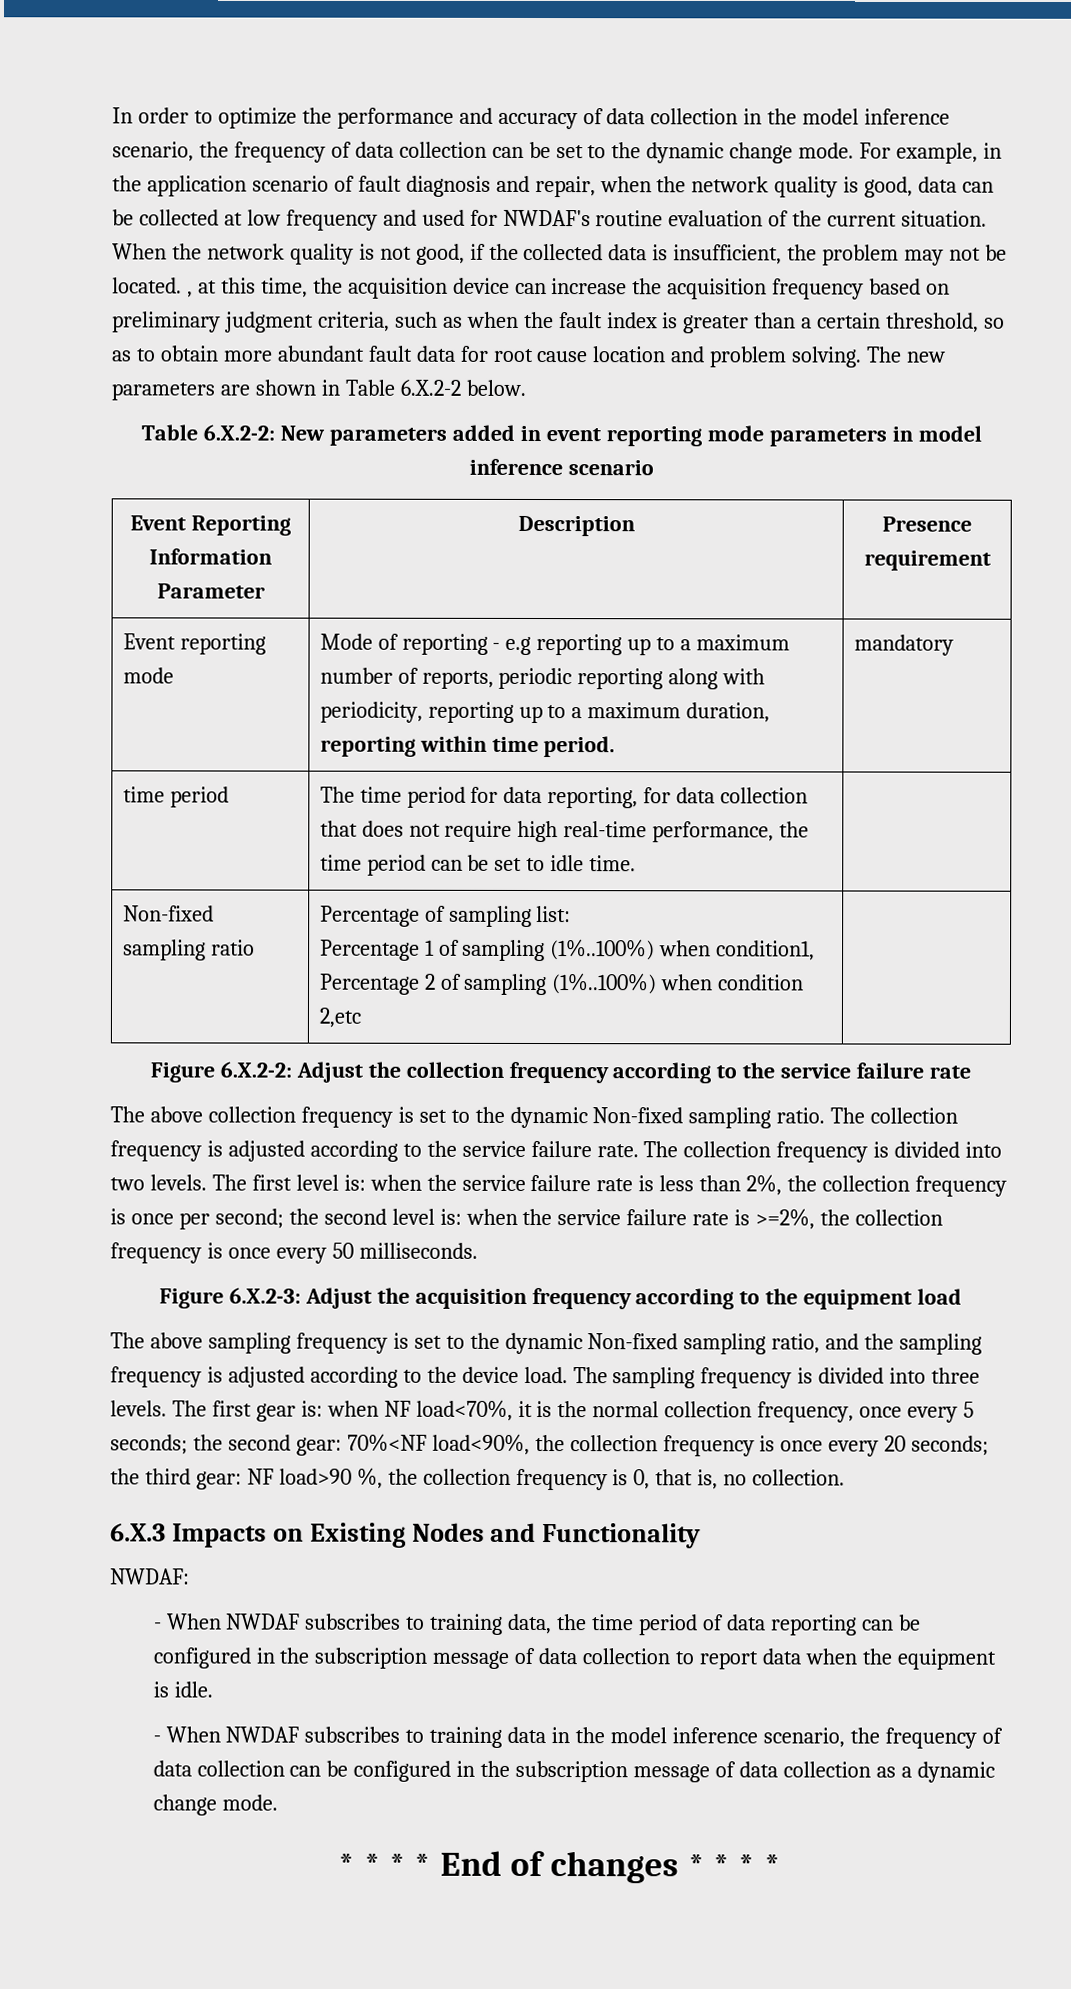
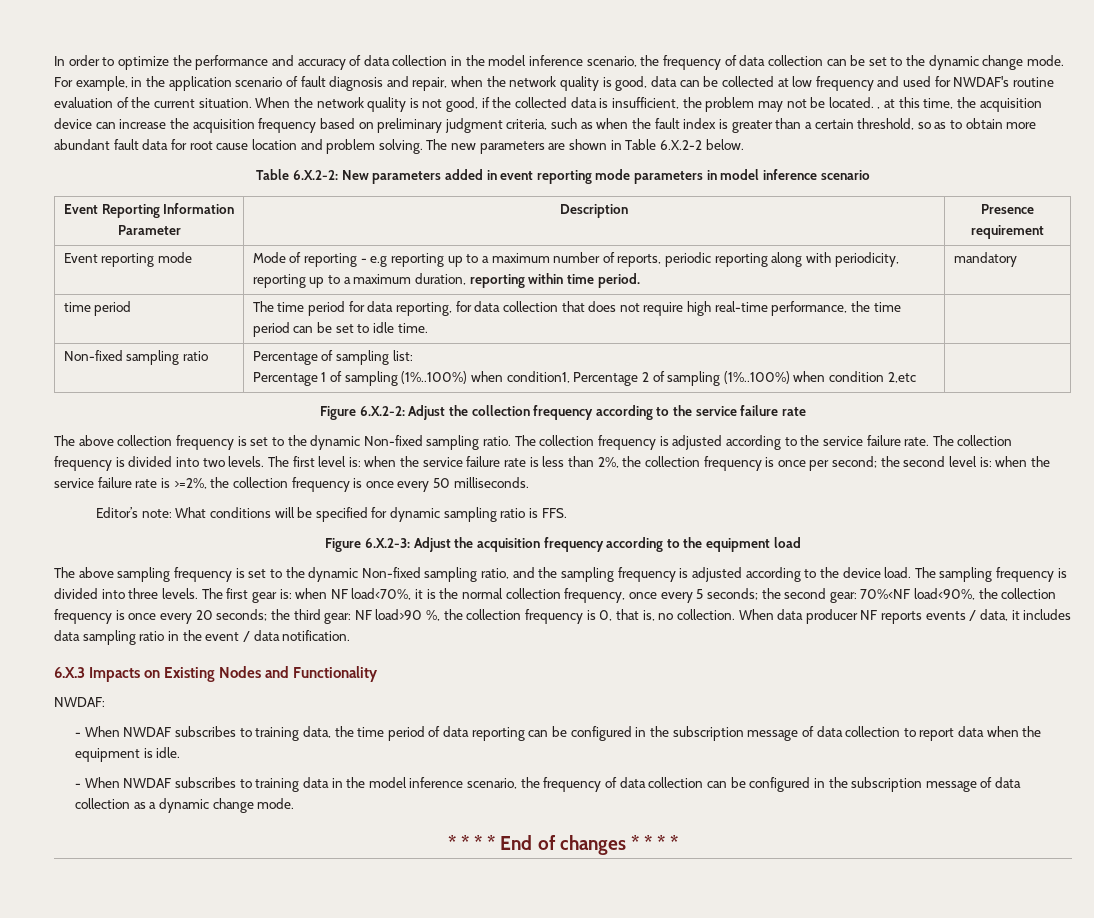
+ Editor’s note: What conditions will be specified for dynamic sampling ratio is FFS.
+ When data producer NF reports events / data, it includes data sampling ratio in the event / data notification.

